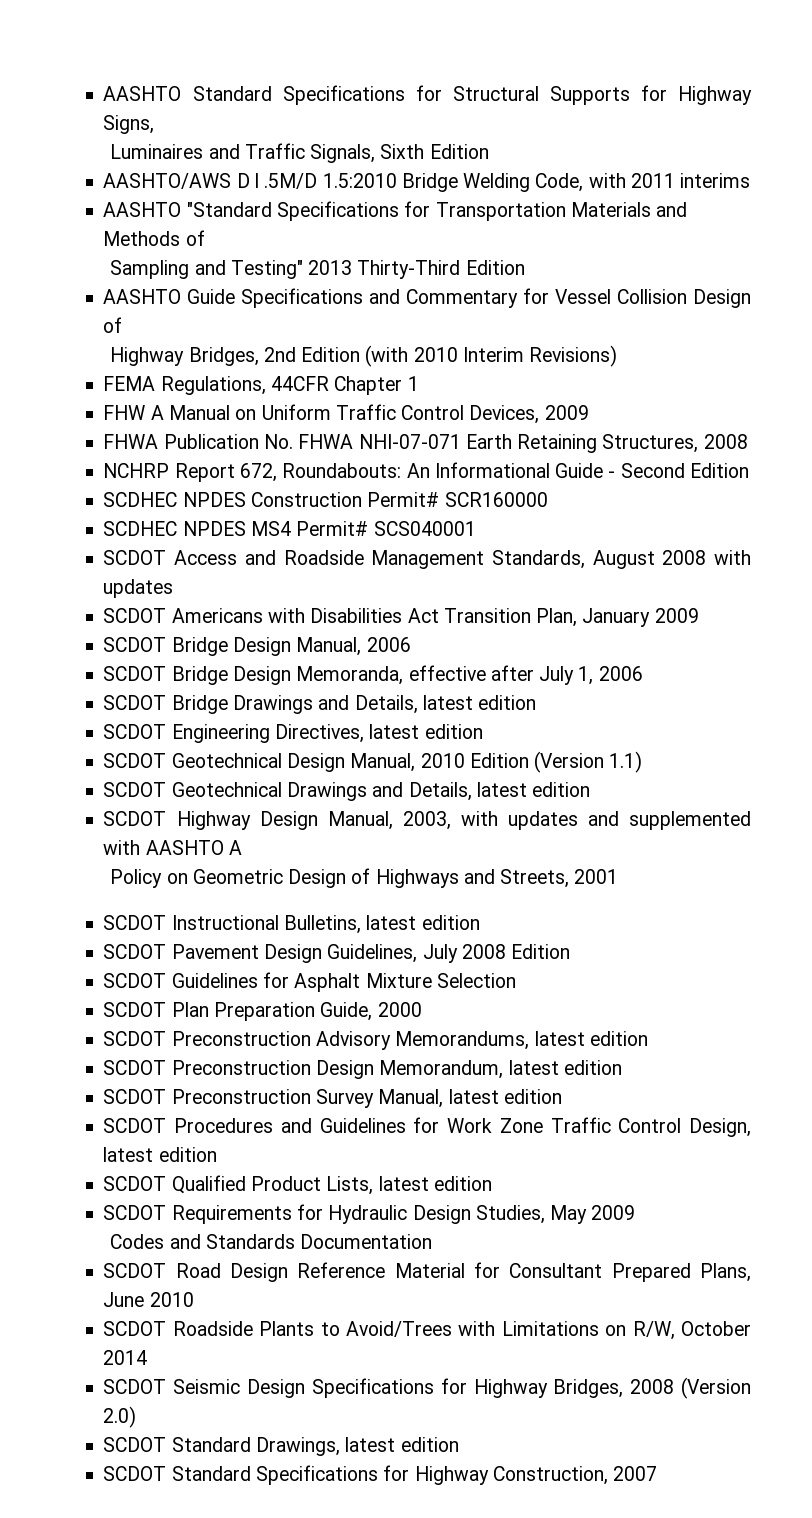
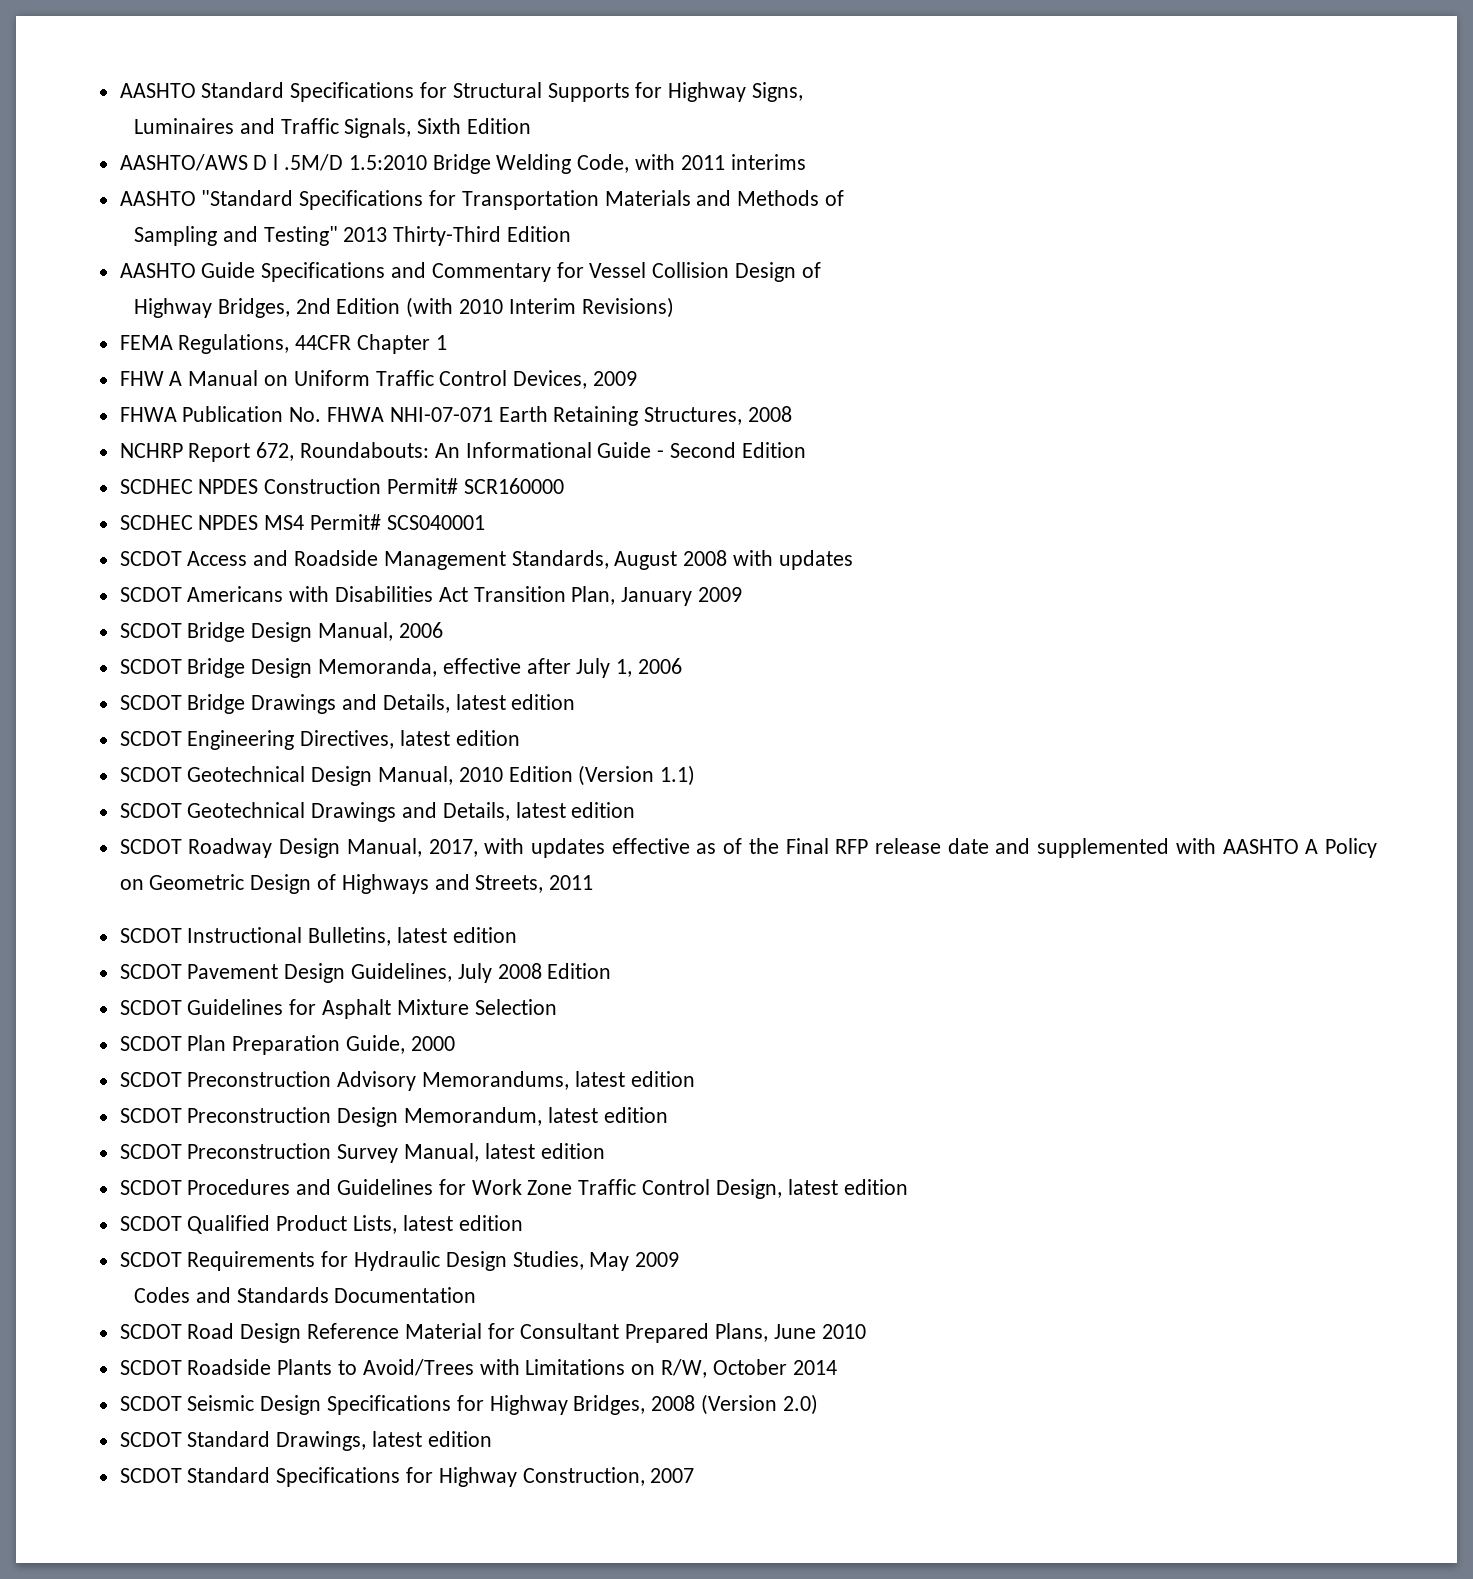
- SCDOT Highway Design Manual, 2003, with updates and supplemented with AASHTO A
- Policy on Geometric Design of Highways and Streets, 2001
+ SCDOT Roadway Design Manual, 2017, with updates effective as of the Final RFP release date and supplemented with AASHTO A Policy on Geometric Design of Highways and Streets, 2011

